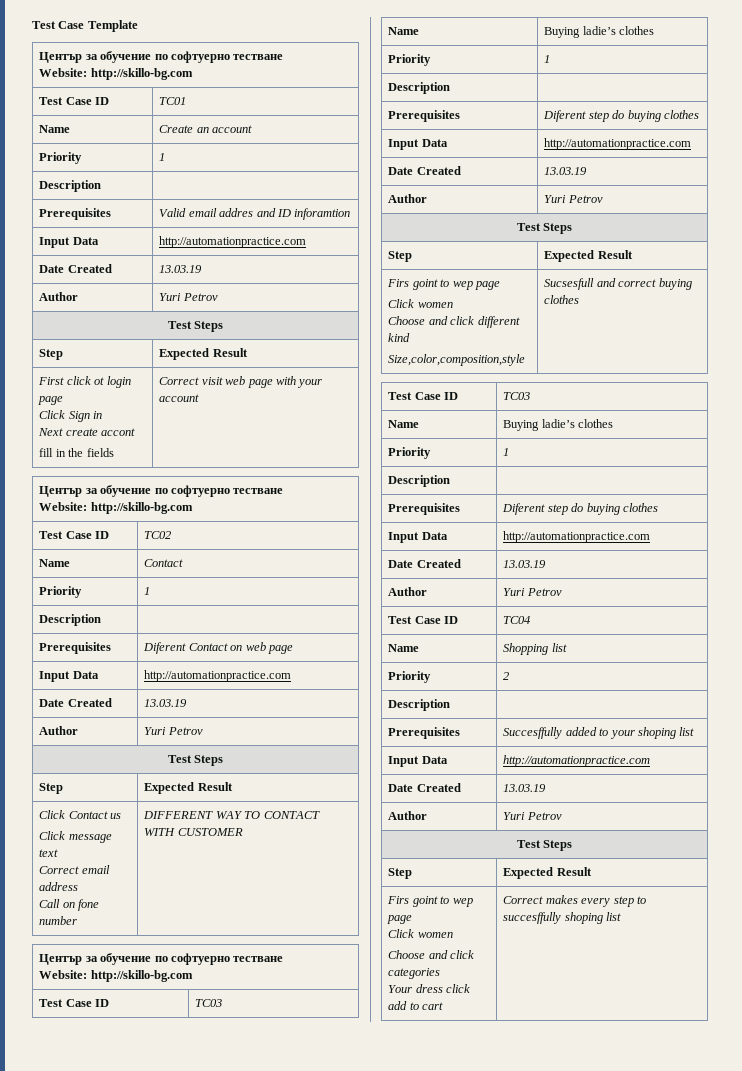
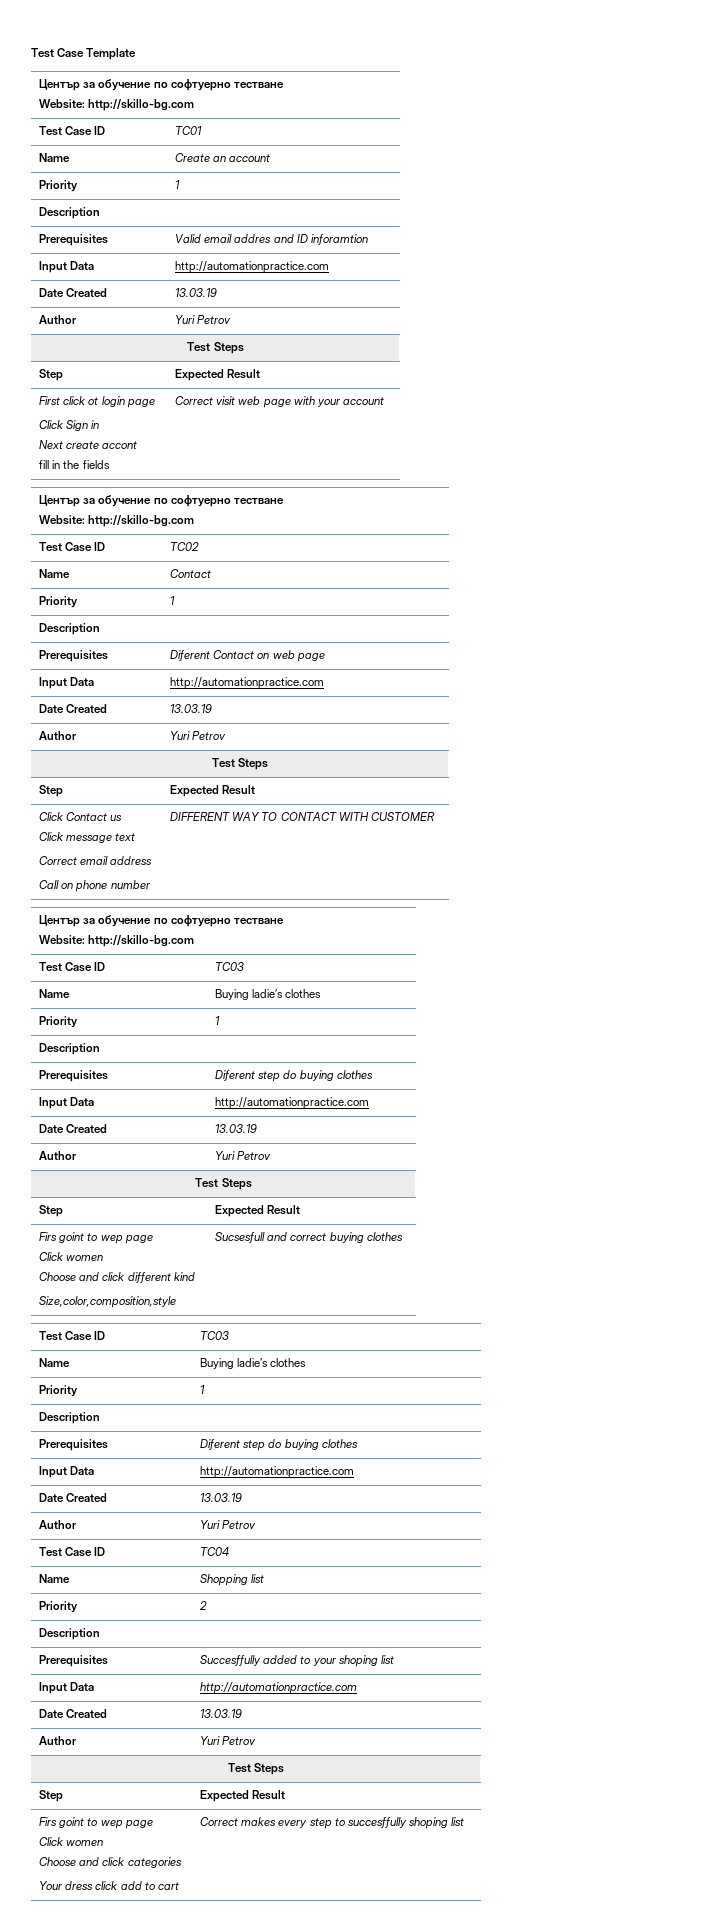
  Click Contact us
  Click message text
  Correct email address
- Call on fone number | DIFFERENT WAY TO CONTACT WITH CUSTOMER
+ Call on phone number | DIFFERENT WAY TO CONTACT WITH CUSTOMER

